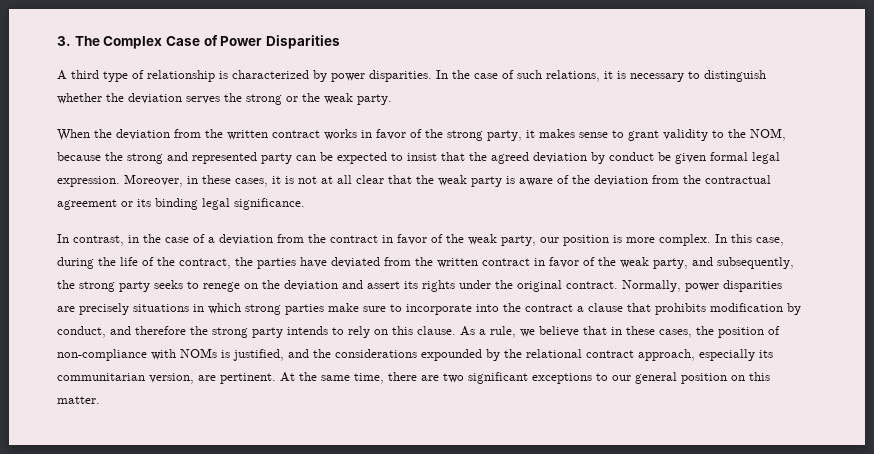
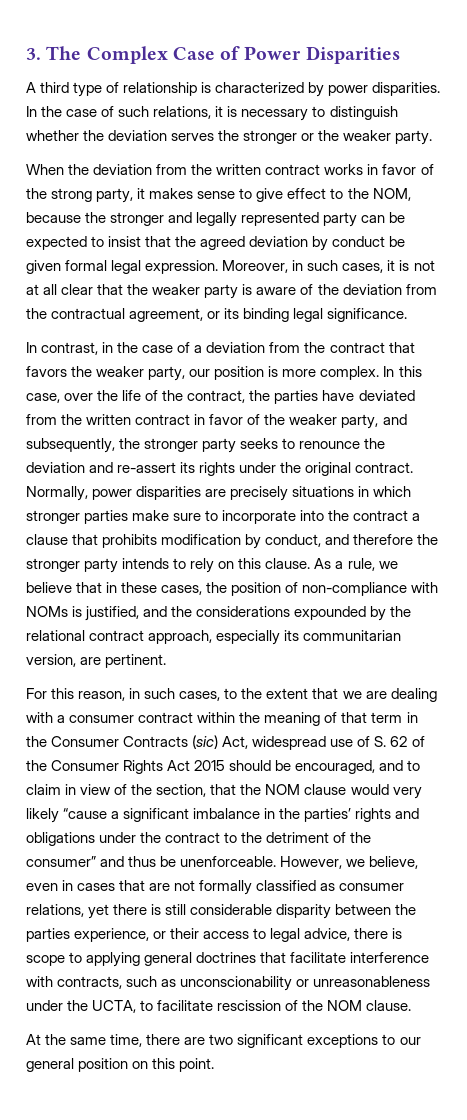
- In the case of such relations, it is necessary to distinguish whether the deviation serves the strong or the weak party.
+ In the case of such relations, it is necessary to distinguish whether the deviation serves the stronger or the weaker party.
- When the deviation from the written contract works in favor of the strong party, it makes sense to grant validity to the NOM, because the strong and represented party can be expected to insist that the agreed deviation by conduct be given formal legal expression.
+ When the deviation from the written contract works in favor of the strong party, it makes sense to give effect to the NOM, because the stronger and legally represented party can be expected to insist that the agreed deviation by conduct be given formal legal expression.
- Moreover, in these cases, it is not at all clear that the weak party is aware of the deviation from the contractual agreement or its binding legal significance.
+ Moreover, in such cases, it is not at all clear that the weaker party is aware of the deviation from the contractual agreement, or its binding legal significance.
- In contrast, in the case of a deviation from the contract in favor of the weak party, our position is more complex.
+ In contrast, in the case of a deviation from the contract that favors the weaker party, our position is more complex.
- In this case, during the life of the contract, the parties have deviated from the written contract in favor of the weak party, and subsequently, the strong party seeks to renege on the deviation and assert its rights under the original contract.
+ In this case, over the life of the contract, the parties have deviated from the written contract in favor of the weaker party, and subsequently, the stronger party seeks to renounce the deviation and re-assert its rights under the original contract.
- Normally, power disparities are precisely situations in which strong parties make sure to incorporate into the contract a clause that prohibits modification by conduct, and therefore the strong party intends to rely on this clause.
+ Normally, power disparities are precisely situations in which stronger parties make sure to incorporate into the contract a clause that prohibits modification by conduct, and therefore the stronger party intends to rely on this clause.
- As a rule, we believe that in these cases, the position of non-compliance with NOMs is justified, and the considerations expounded by the relational contract approach, especially its communitarian version, are pertinent. At the same time, there are two significant exceptions to our general position on this matter.
+ As a rule, we believe that in these cases, the position of non-compliance with NOMs is justified, and the considerations expounded by the relational contract approach, especially its communitarian version, are pertinent.
+ For this reason, in such cases, to the extent that we are dealing with a consumer contract within the meaning of that term in the Consumer Contracts (sic) Act, widespread use of S. 62 of the Consumer Rights Act 2015 should be encouraged, and to claim in view of the section, that the NOM clause would very likely “cause a significant imbalance in the parties’ rights and obligations under the contract to the detriment of the consumer” and thus be unenforceable. However, we believe, even in cases that are not formally classified as consumer relations, yet there is still considerable disparity between the parties experience, or their access to legal advice, there is scope to applying general doctrines that facilitate interference with contracts, such as unconscionability or unreasonableness under the UCTA, to facilitate rescission of the NOM clause.
+ At the same time, there are two significant exceptions to our general position on this point.

